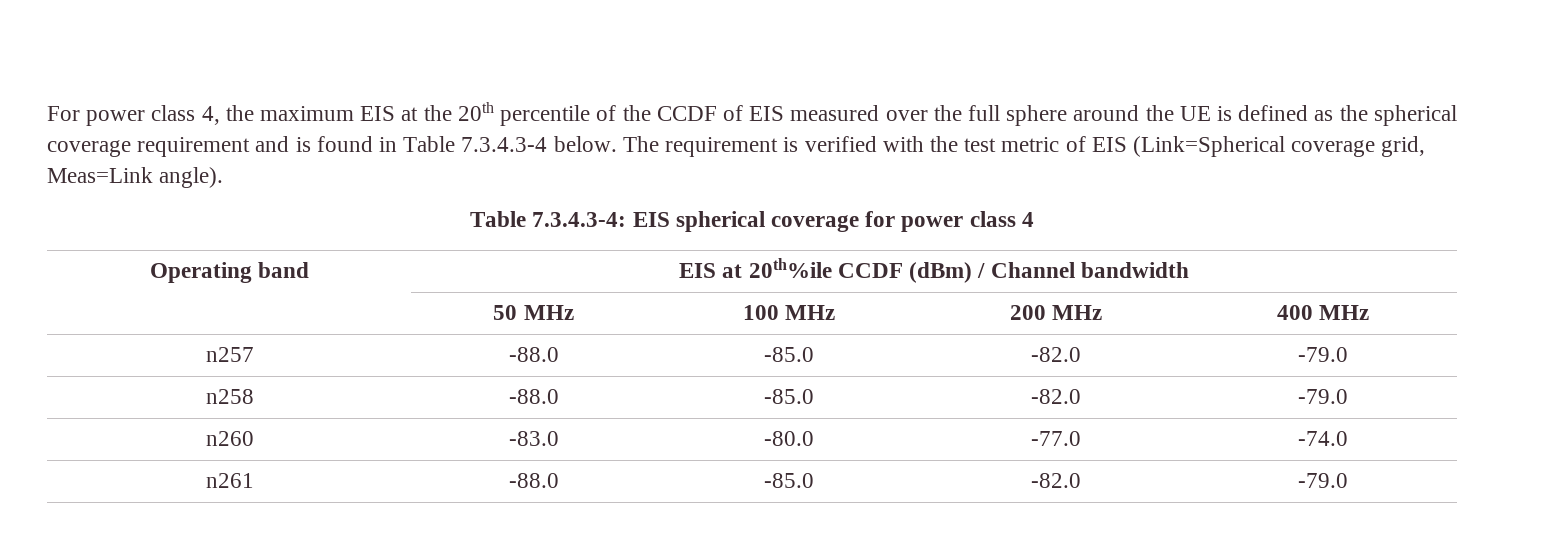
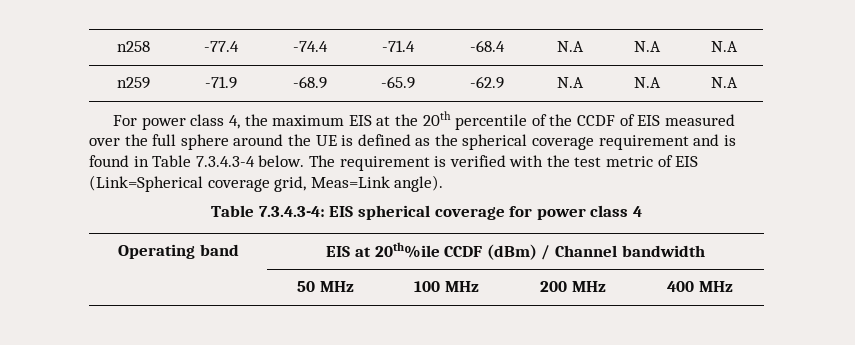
+ n258 | -77.4 | -74.4 | -71.4 | -68.4 | N.A | N.A | N.A
+ n259 | -71.9 | -68.9 | -65.9 | -62.9 | N.A | N.A | N.A
- n257 | -88.0 | -85.0 | -82.0 | -79.0
- n258 | -88.0 | -85.0 | -82.0 | -79.0
- n260 | -83.0 | -80.0 | -77.0 | -74.0
- n261 | -88.0 | -85.0 | -82.0 | -79.0

